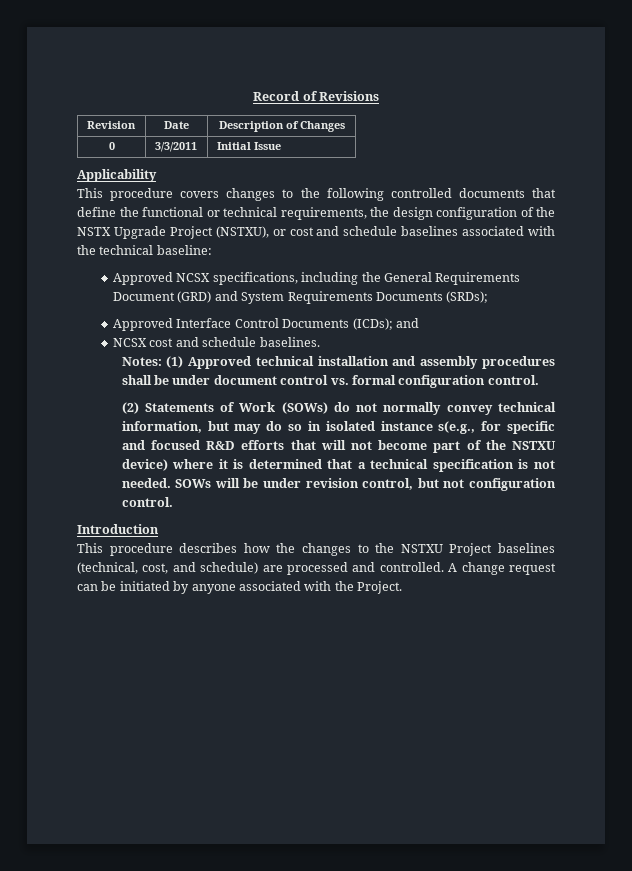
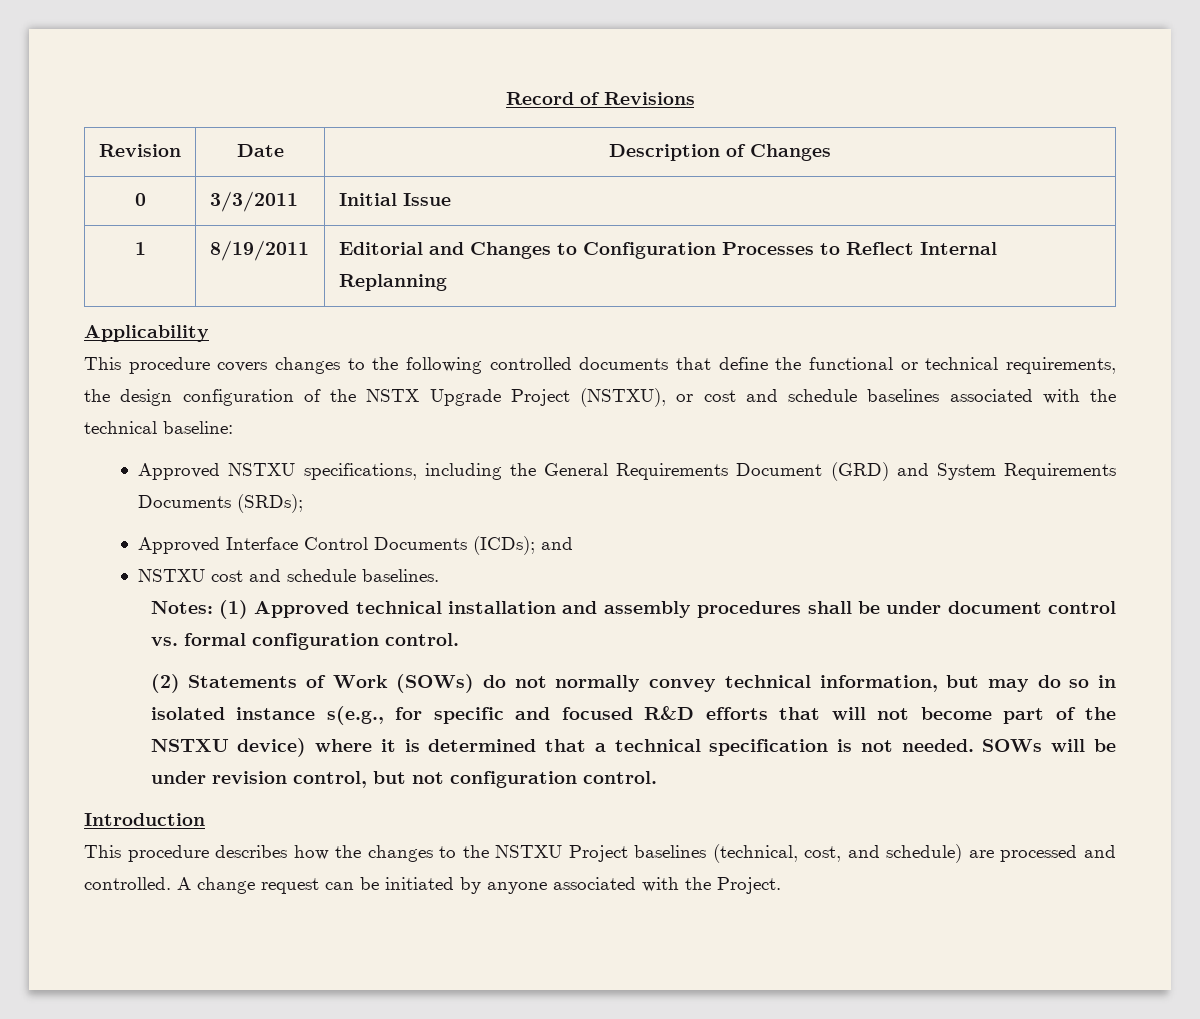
+ 1 | 8/19/2011 | Editorial and Changes to Configuration Processes to Reflect Internal Replanning
- Approved NCSX specifications, including the General Requirements Document (GRD) and System Requirements Documents (SRDs);
+ Approved NSTXU specifications, including the General Requirements Document (GRD) and System Requirements Documents (SRDs);
- NCSX cost and schedule baselines.
+ NSTXU cost and schedule baselines.

